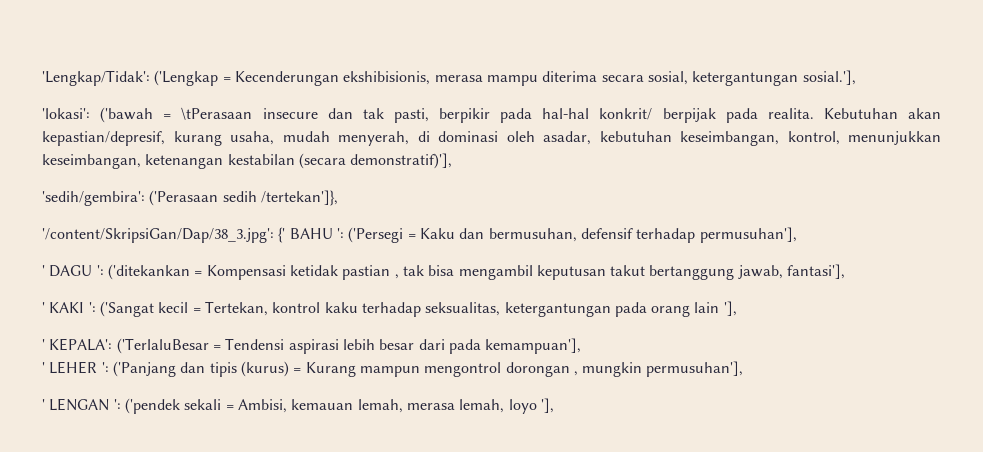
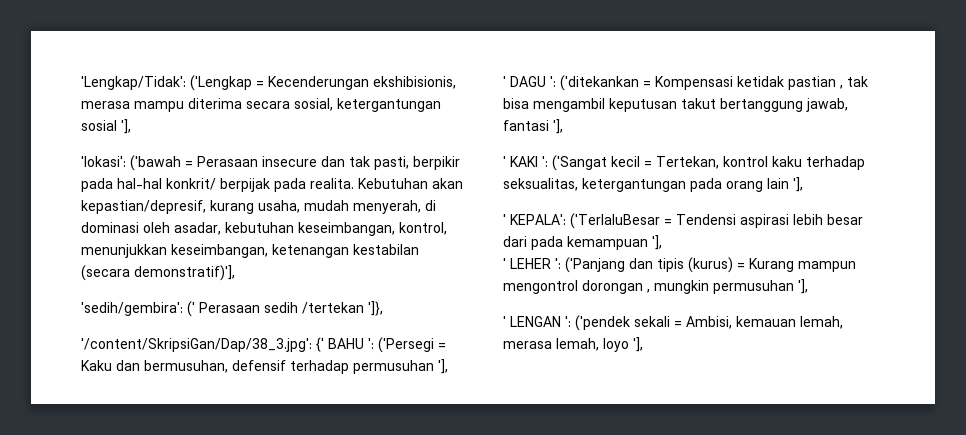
- 'Lengkap/Tidak': ('Lengkap = Kecenderungan ekshibisionis, merasa mampu diterima secara sosial, ketergantungan sosial.'],
+ 'Lengkap/Tidak': ('Lengkap = Kecenderungan ekshibisionis, merasa mampu diterima secara sosial, ketergantungan sosial '],
- 'lokasi': ('bawah = \tPerasaan insecure dan tak pasti, berpikir pada hal-hal konkrit/ berpijak pada realita.
+ 'lokasi': ('bawah = Perasaan insecure dan tak pasti, berpikir pada hal-hal konkrit/ berpijak pada realita.
- 'sedih/gembira': ('Perasaan sedih /tertekan']},
+ 'sedih/gembira': (' Perasaan sedih /tertekan ']},
- '/content/SkripsiGan/Dap/38_3.jpg': {' BAHU ': ('Persegi = Kaku dan bermusuhan, defensif terhadap permusuhan'],
+ '/content/SkripsiGan/Dap/38_3.jpg': {' BAHU ': ('Persegi = Kaku dan bermusuhan, defensif terhadap permusuhan '],
- ' DAGU ': ('ditekankan = Kompensasi ketidak pastian , tak bisa mengambil keputusan takut bertanggung jawab, fantasi'],
+ ' DAGU ': ('ditekankan = Kompensasi ketidak pastian , tak bisa mengambil keputusan takut bertanggung jawab, fantasi '],
- ' KEPALA': ('TerlaluBesar = Tendensi aspirasi lebih besar dari pada kemampuan'],
+ ' KEPALA': ('TerlaluBesar = Tendensi aspirasi lebih besar dari pada kemampuan '],
- ' LEHER ': ('Panjang dan tipis (kurus) = Kurang mampun mengontrol dorongan , mungkin permusuhan'],
+ ' LEHER ': ('Panjang dan tipis (kurus) = Kurang mampun mengontrol dorongan , mungkin permusuhan '],

